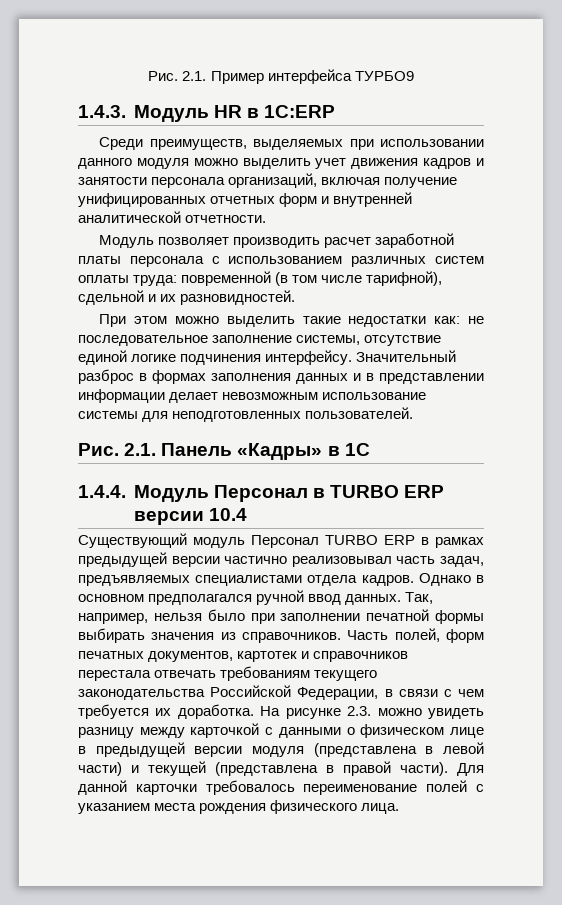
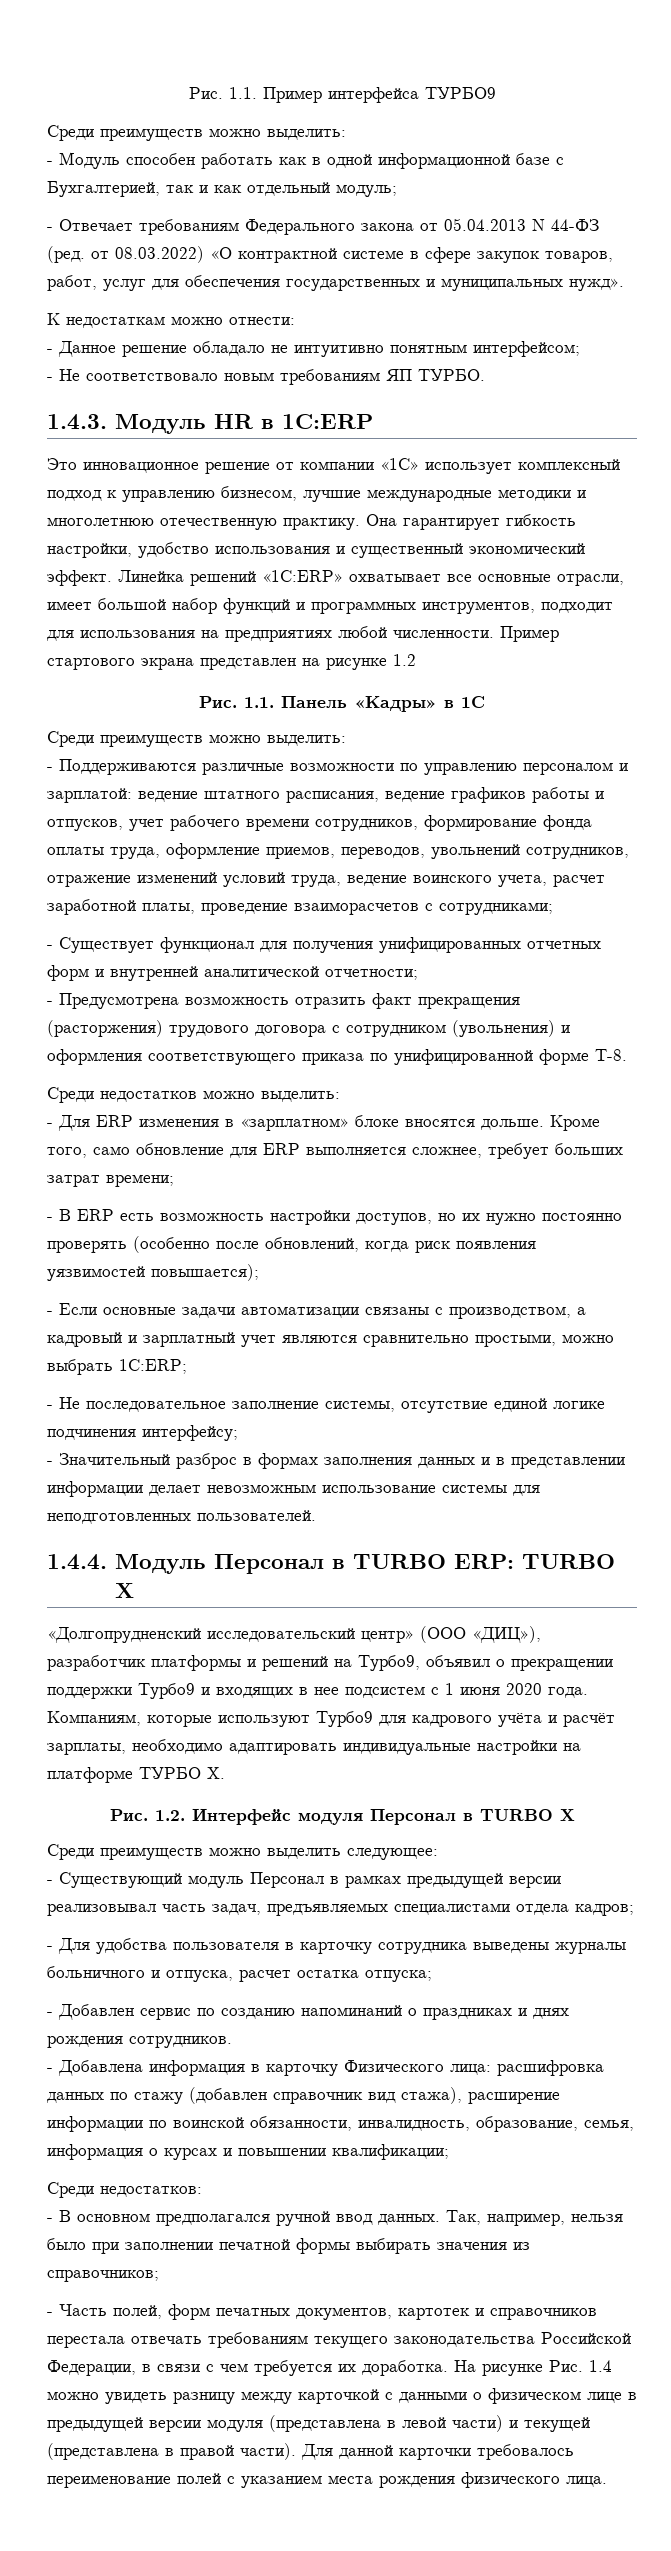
- Рис. 2.1. Пример интерфейса ТУРБО9
+ Рис. 1.1. Пример интерфейса ТУРБО9
+ Среди преимуществ можно выделить:
+ - Модуль способен работать как в одной информационной базе с Бухгалтерией, так и как отдельный модуль;
+ - Отвечает требованиям Федерального закона от 05.04.2013 N 44-ФЗ (ред. от 08.03.2022) «О контрактной системе в сфере закупок товаров, работ, услуг для обеспечения государственных и муниципальных нужд».
+ К недостаткам можно отнести:
+ - Данное решение обладало не интуитивно понятным интерфейсом;
+ - Не соответствовало новым требованиям ЯП ТУРБО.
- Среди преимуществ, выделяемых при использовании данного модуля можно выделить учет движения кадров и занятости персонала организаций, включая получение унифицированных отчетных форм и внутренней аналитической отчетности.
- Модуль позволяет производить расчет заработной платы персонала с использованием различных систем оплаты труда: повременной (в том числе тарифной), сдельной и их разновидностей.
- При этом можно выделить такие недостатки как: не последовательное заполнение системы, отсутствие единой логике подчинения интерфейсу. Значительный разброс в формах заполнения данных и в представлении информации делает невозможным использование системы для неподготовленных пользователей.
+ Это инновационное решение от компании «1С» использует комплексный подход к управлению бизнесом, лучшие международные методики и многолетнюю отечественную практику. Она гарантирует гибкость настройки, удобство использования и существенный экономический эффект. Линейка решений «1С:ERP» охватывает все основные отрасли, имеет большой набор функций и программных инструментов, подходит для использования на предприятиях любой численности. Пример стартового экрана представлен на рисунке 1.2
+ Рис. 1.1. Панель «Кадры» в 1С
+ Среди преимуществ можно выделить:
+ - Поддерживаются различные возможности по управлению персоналом и зарплатой: ведение штатного расписания, ведение графиков работы и отпусков, учет рабочего времени сотрудников, формирование фонда оплаты труда, оформление приемов, переводов, увольнений сотрудников, отражение изменений условий труда, ведение воинского учета, расчет заработной платы, проведение взаиморасчетов с сотрудниками;
+ - Существует функционал для получения унифицированных отчетных форм и внутренней аналитической отчетности;
+ - Предусмотрена возможность отразить факт прекращения (расторжения) трудового договора с сотрудником (увольнения) и оформления соответствующего приказа по унифицированной форме Т-8.
+ Среди недостатков можно выделить:
+ - Для ERP изменения в «зарплатном» блоке вносятся дольше. Кроме того, само обновление для ERP выполняется сложнее, требует больших затрат времени;
+ - В ERP есть возможность настройки доступов, но их нужно постоянно проверять (особенно после обновлений, когда риск появления уязвимостей повышается);
+ - Если основные задачи автоматизации связаны с производством, а кадровый и зарплатный учет являются сравнительно простыми, можно выбрать 1С:ERP;
+ - Не последовательное заполнение системы, отсутствие единой логике подчинения интерфейсу;
+ - Значительный разброс в формах заполнения данных и в представлении информации делает невозможным использование системы для неподготовленных пользователей.
- Рис. 2.1. Панель «Кадры» в 1С
- 1.4.4. Модуль Персонал в TURBO ERP версии 10.4
- Существующий модуль Персонал TURBO ERP в рамках предыдущей версии частично реализовывал часть задач, предъявляемых специалистами отдела кадров. Однако в основном предполагался ручной ввод данных.
+ 1.4.4. Модуль Персонал в TURBO ERP: TURBO X
+ «Долгопрудненский исследовательский центр» (ООО «ДИЦ»), разработчик платформы и решений на Турбо9, объявил о прекращении поддержки Турбо9 и входящих в нее подсистем с 1 июня 2020 года. Компаниям, которые используют Турбо9 для кадрового учёта и расчёт зарплаты, необходимо адаптировать индивидуальные настройки на платформе ТУРБО Х.
+ Рис. 1.2. Интерфейс модуля Персонал в TURBO X
+ Среди преимуществ можно выделить следующее:
+ - Существующий модуль Персонал в рамках предыдущей версии реализовывал часть задач, предъявляемых специалистами отдела кадров;
+ - Для удобства пользователя в карточку сотрудника выведены журналы больничного и отпуска, расчет остатка отпуска;
+ - Добавлен сервис по созданию напоминаний о праздниках и днях рождения сотрудников.
+ - Добавлена информация в карточку Физического лица: расшифровка данных по стажу (добавлен справочник вид стажа), расширение информации по воинской обязанности, инвалидность, образование, семья, информация о курсах и повышении квалификации;
+ Среди недостатков:
+ - В основном предполагался ручной ввод данных.
- Так, например, нельзя было при заполнении печатной формы выбирать значения из справочников. Часть полей, форм печатных документов, картотек и справочников перестала отвечать требованиям текущего законодательства Российской Федерации, в связи с чем требуется их доработка.
+ Так, например, нельзя было при заполнении печатной формы выбирать значения из справочников;
+ - Часть полей, форм печатных документов, картотек и справочников перестала отвечать требованиям текущего законодательства Российской Федерации, в связи с чем требуется их доработка.
- На рисунке 2.3. можно увидеть разницу между карточкой с данными о физическом лице в предыдущей версии модуля (представлена в левой части) и текущей (представлена в правой части).
+ На рисунке Рис. 1.4 можно увидеть разницу между карточкой с данными о физическом лице в предыдущей версии модуля (представлена в левой части) и текущей (представлена в правой части).

